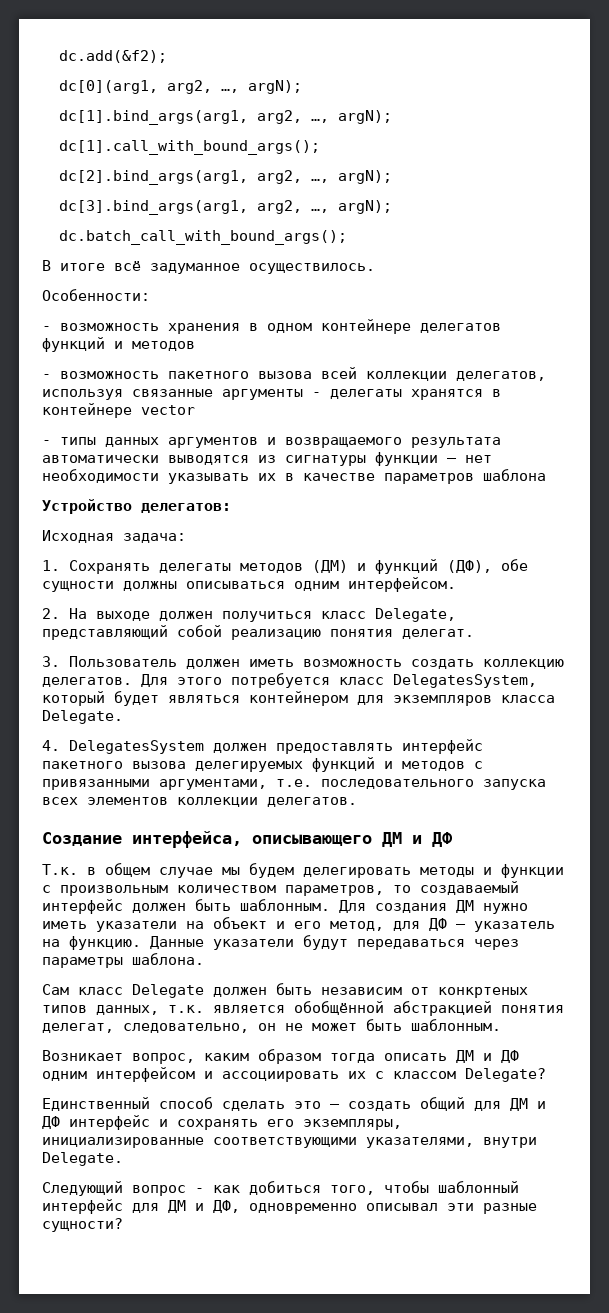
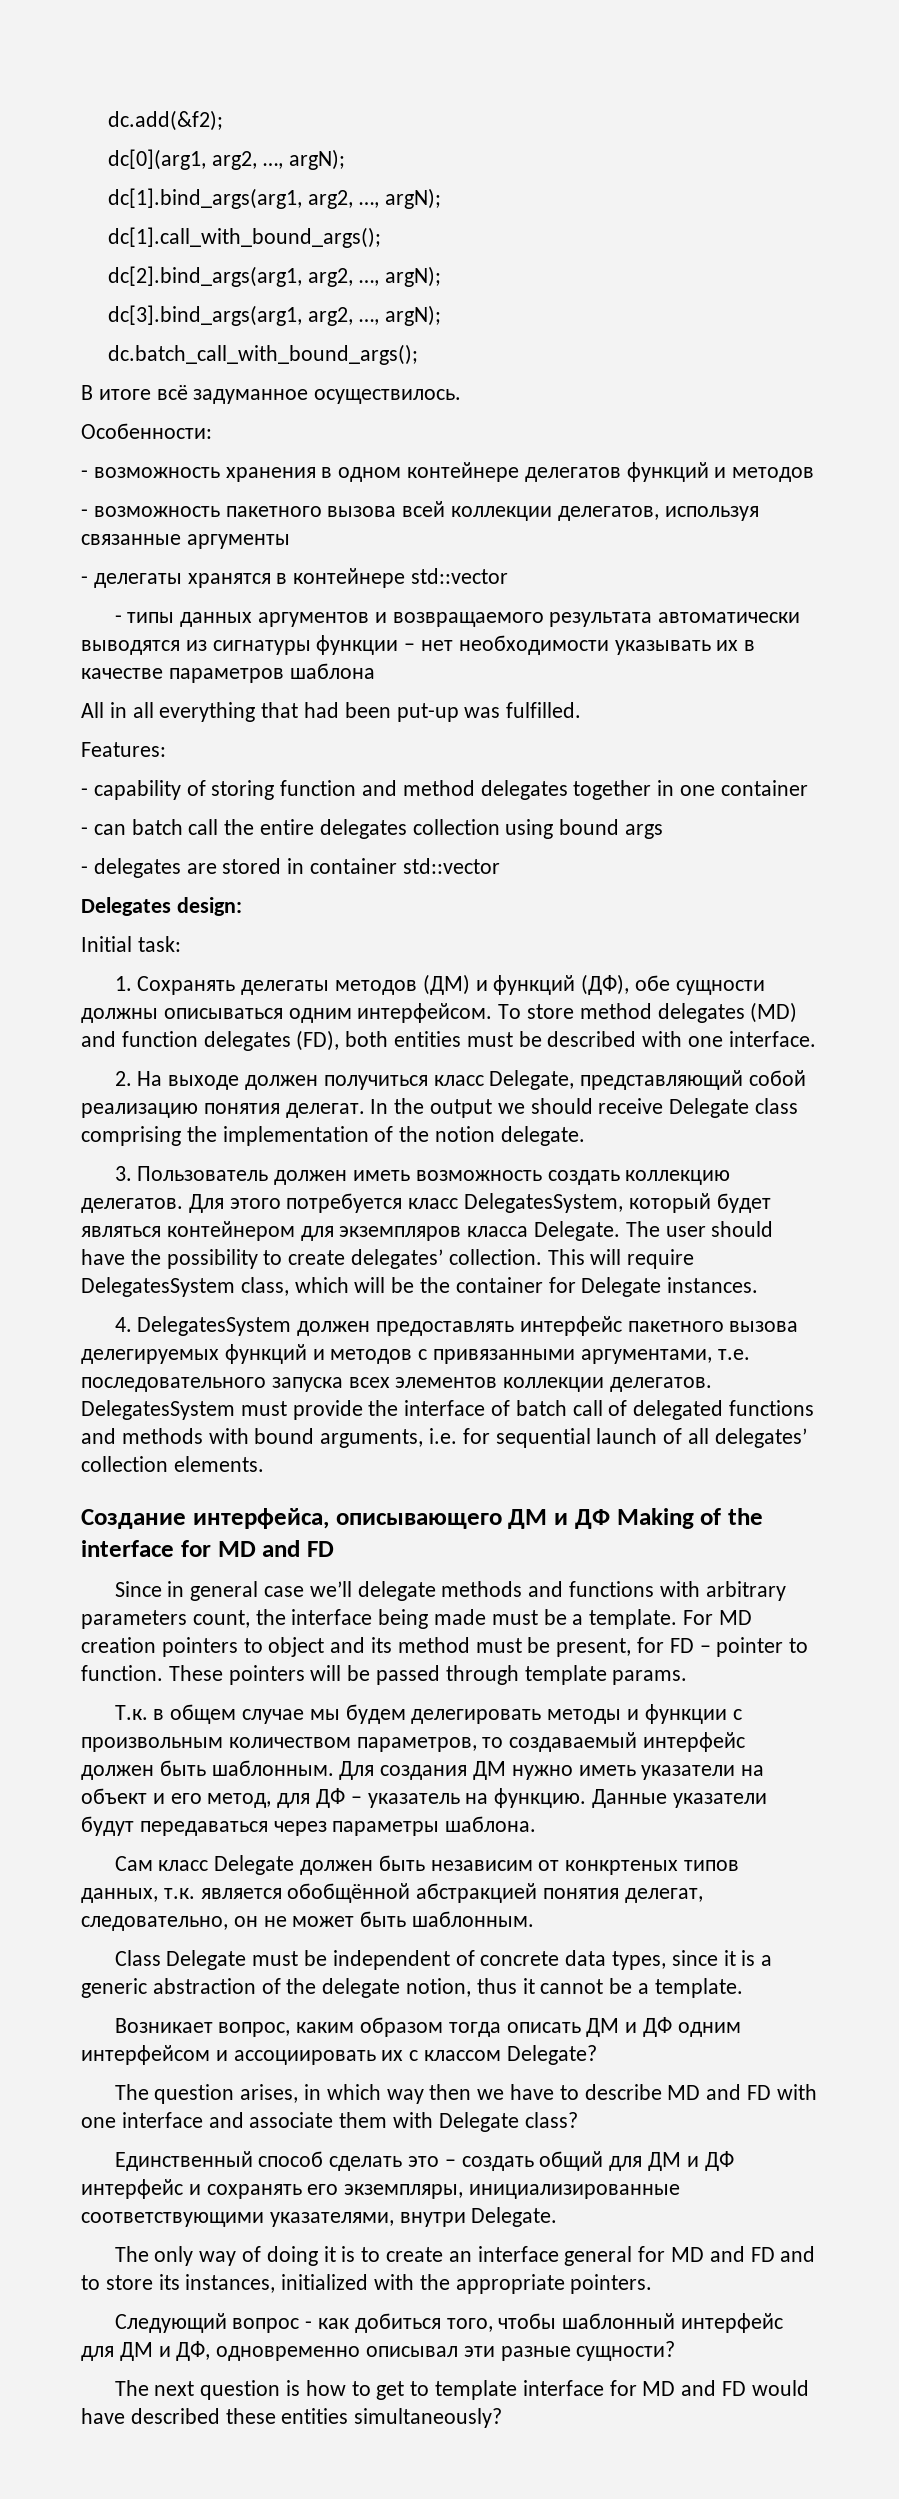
- - возможность пакетного вызова всей коллекции делегатов, используя связанные аргументы - делегаты хранятся в контейнере vector
+ - возможность пакетного вызова всей коллекции делегатов, используя связанные аргументы
+ - делегаты хранятся в контейнере std::vector
- Устройство делегатов:
- Исходная задача:
+ All in all everything that had been put-up was fulfilled.
+ Features:
+ - capability of storing function and method delegates together in one container
+ - can batch call the entire delegates collection using bound args
+ - delegates are stored in container std::vector
+ Delegates design:
+ Initial task:
+ To store method delegates (MD) and function delegates (FD), both entities must be described with one interface.
+ In the output we should receive Delegate class comprising the implementation of the notion delegate.
+ The user should have the possibility to create delegates’ collection. This will require DelegatesSystem class, which will be the container for Delegate instances.
+ DelegatesSystem must provide the interface of batch call of delegated functions and methods with bound arguments, i.e. for sequential launch of all delegates’ collection elements.
- Создание интерфейса, описывающего ДМ и ДФ
+ Создание интерфейса, описывающего ДМ и ДФ Making of the interface for MD and FD
+ Since in general case we’ll delegate methods and functions with arbitrary parameters count, the interface being made must be a template. For MD creation pointers to object and its method must be present, for FD – pointer to function. These pointers will be passed through template params.
+ Class Delegate must be independent of concrete data types, since it is a generic abstraction of the delegate notion, thus it cannot be a template.
+ The question arises, in which way then we have to describe MD and FD with one interface and associate them with Delegate class?
+ The only way of doing it is to create an interface general for MD and FD and to store its instances, initialized with the appropriate pointers.
+ The next question is how to get to template interface for MD and FD would have described these entities simultaneously?

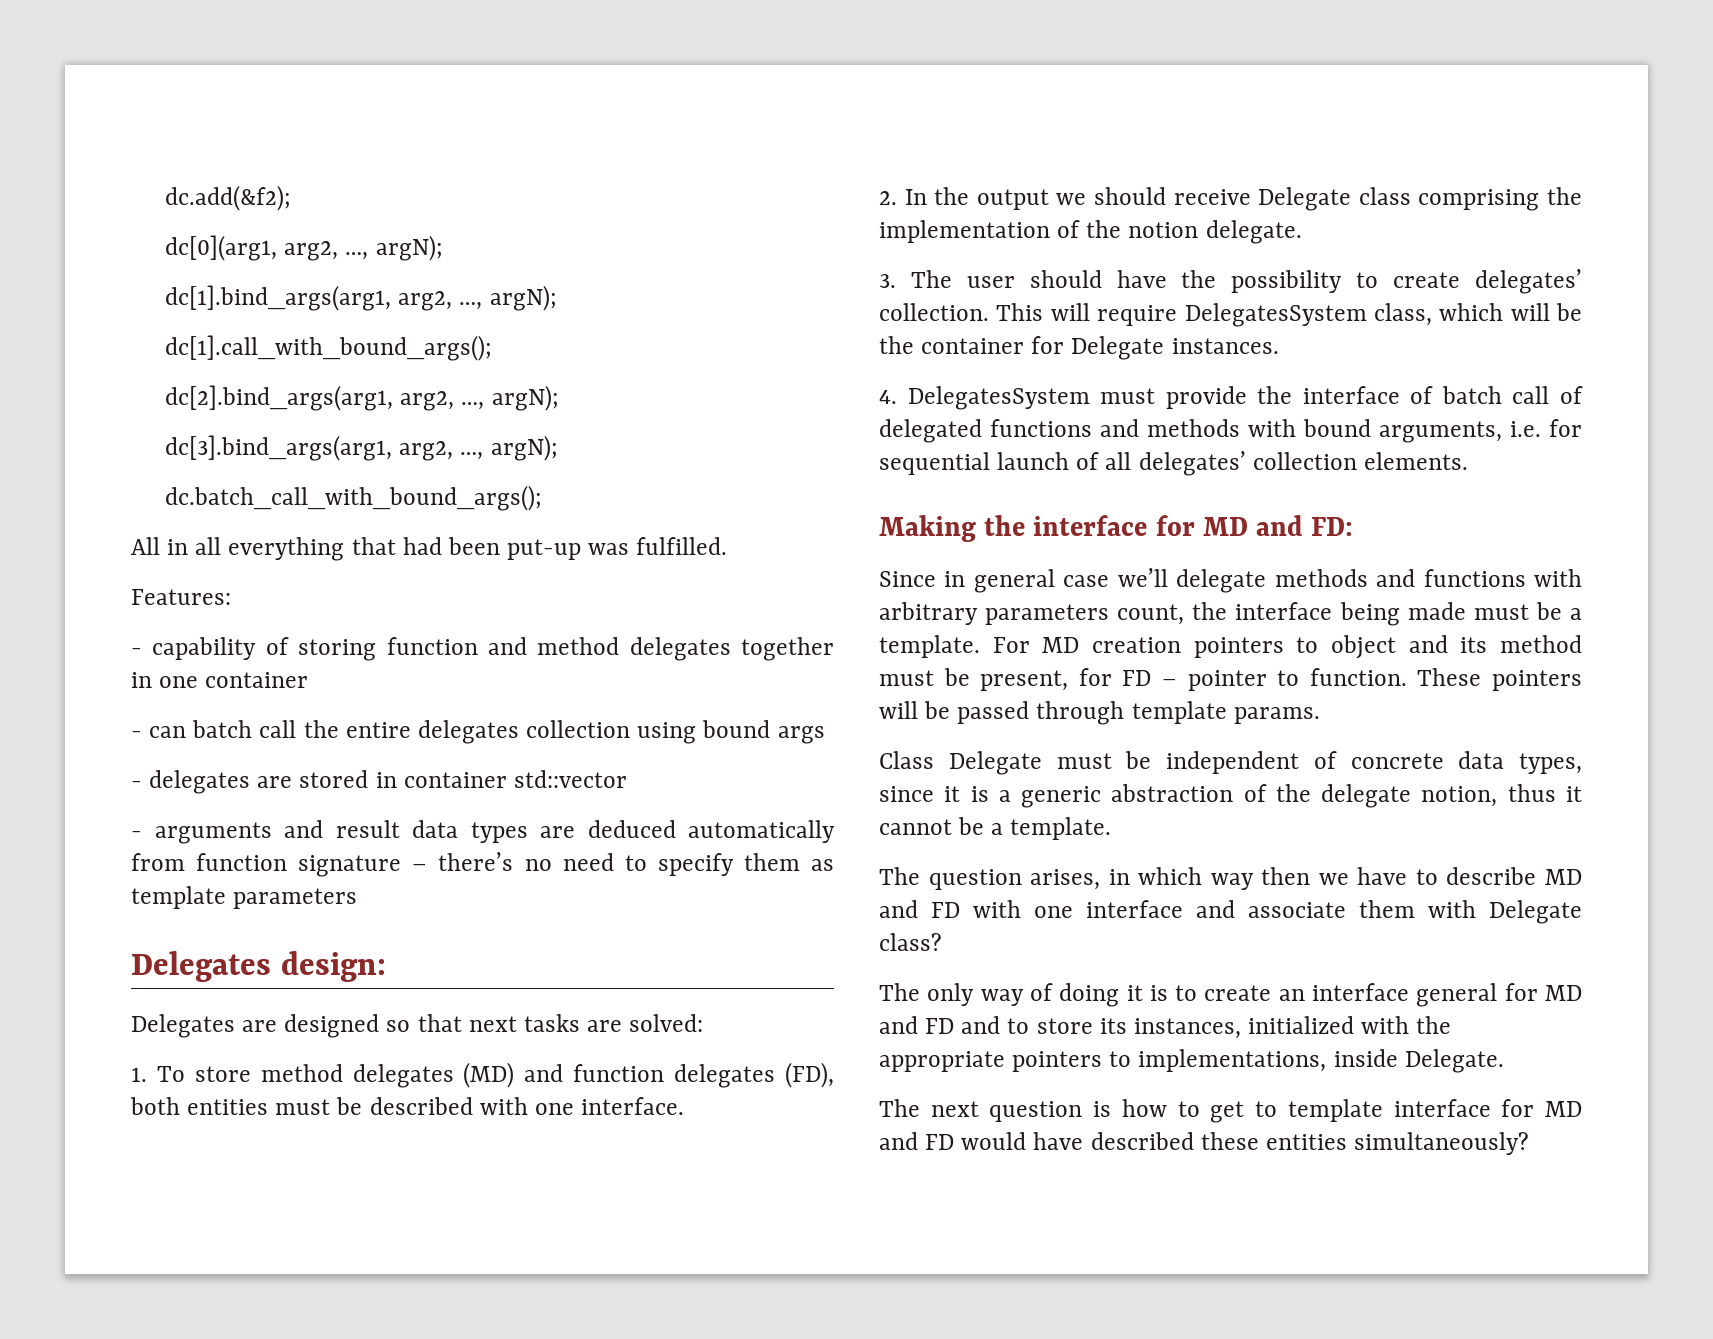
- В итоге всё задуманное осуществилось.
- Особенности:
- - возможность хранения в одном контейнере делегатов функций и методов
- - возможность пакетного вызова всей коллекции делегатов, используя связанные аргументы
- - делегаты хранятся в контейнере std::vector
- - типы данных аргументов и возвращаемого результата автоматически выводятся из сигнатуры функции – нет необходимости указывать их в качестве параметров шаблона
+ - arguments and result data types are deduced automatically from function signature – there’s no need to specify them as template parameters
  Delegates design:
- Initial task:
- 1. Сохранять делегаты методов (ДМ) и функций (ДФ), обе сущности должны описываться одним интерфейсом. To store method delegates (MD) and function delegates (FD), both entities must be described with one interface.
+ Delegates are designed so that next tasks are solved:
+ 1. To store method delegates (MD) and function delegates (FD), both entities must be described with one interface.
- 2. На выходе должен получиться класс Delegate, представляющий собой реализацию понятия делегат. In the output we should receive Delegate class comprising the implementation of the notion delegate.
+ 2. In the output we should receive Delegate class comprising the implementation of the notion delegate.
- 3. Пользователь должен иметь возможность создать коллекцию делегатов. Для этого потребуется класс DelegatesSystem, который будет являться контейнером для экземпляров класса Delegate. The user should have the possibility to create delegates’ collection.
+ 3. The user should have the possibility to create delegates’ collection.
- 4. DelegatesSystem должен предоставлять интерфейс пакетного вызова делегируемых функций и методов с привязанными аргументами, т.е. последовательного запуска всех элементов коллекции делегатов. DelegatesSystem must provide the interface of batch call of delegated functions and methods with bound arguments, i.e. for sequential launch of all delegates’ collection elements.
+ 4. DelegatesSystem must provide the interface of batch call of delegated functions and methods with bound arguments, i.e. for sequential launch of all delegates’ collection elements.
- Создание интерфейса, описывающего ДМ и ДФ Making of the interface for MD and FD
+ Making the interface for MD and FD:
- Т.к. в общем случае мы будем делегировать методы и функции с произвольным количеством параметров, то создаваемый интерфейс должен быть шаблонным. Для создания ДМ нужно иметь указатели на объект и его метод, для ДФ – указатель на функцию. Данные указатели будут передаваться через параметры шаблона.
- Сам класс Delegate должен быть независим от конкртеных типов данных, т.к. является обобщённой абстракцией понятия делегат, следовательно, он не может быть шаблонным.
- Возникает вопрос, каким образом тогда описать ДМ и ДФ одним интерфейсом и ассоциировать их с классом Delegate?
- Единственный способ сделать это – создать общий для ДМ и ДФ интерфейс и сохранять его экземпляры, инициализированные соответствующими указателями, внутри Delegate.
- The only way of doing it is to create an interface general for MD and FD and to store its instances, initialized with the appropriate pointers.
- Следующий вопрос - как добиться того, чтобы шаблонный интерфейс для ДМ и ДФ, одновременно описывал эти разные сущности?
+ The only way of doing it is to create an interface general for MD and FD and to store its instances, initialized with the appropriate pointers to implementations, inside Delegate.

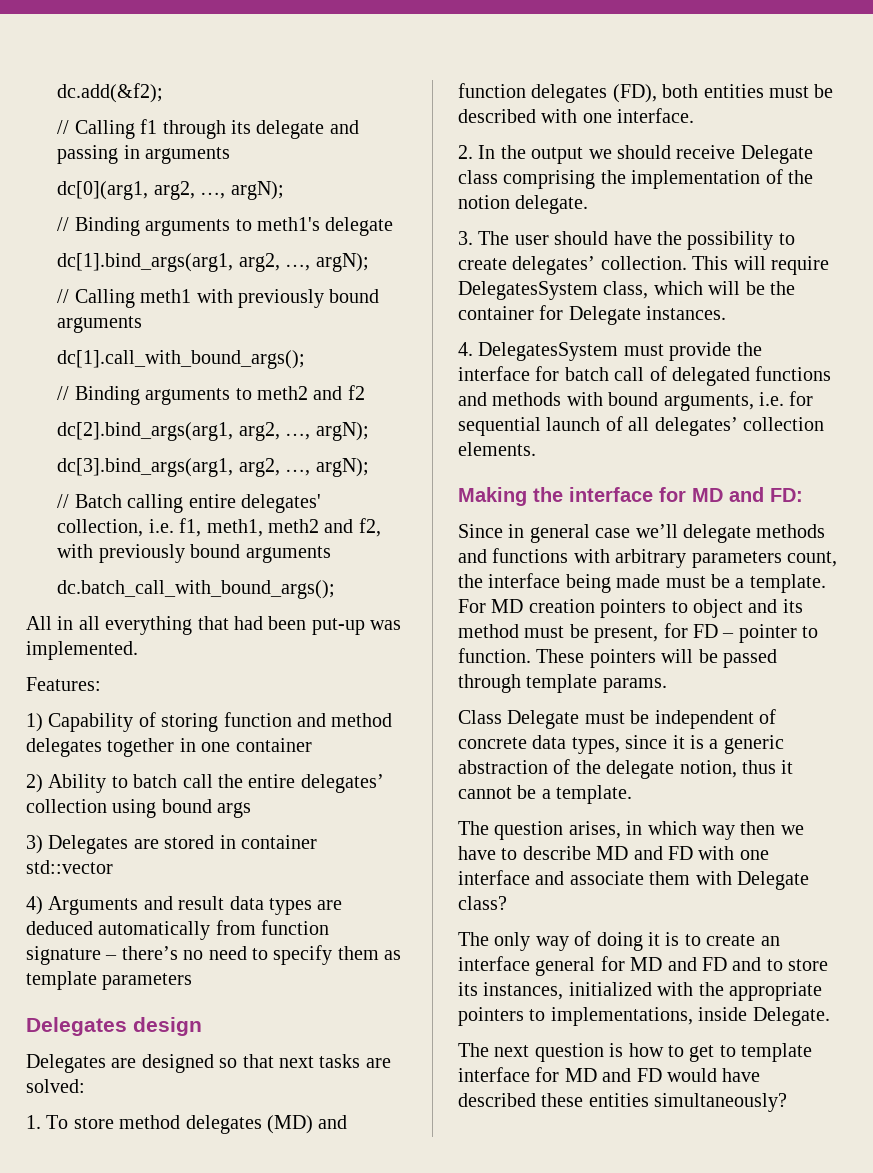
+ // Calling f1 through its delegate and passing in arguments
  dc[0](arg1, arg2, …, argN);
+ // Binding arguments to meth1's delegate
  dc[1].bind_args(arg1, arg2, …, argN);
+ // Calling meth1 with previously bound arguments
  dc[1].call_with_bound_args();
+ // Binding arguments to meth2 and f2
+ // Batch calling entire delegates' collection, i.e. f1, meth1, meth2 and f2, with previously bound arguments
- All in all everything that had been put-up was fulfilled.
+ All in all everything that had been put-up was implemented.
- - capability of storing function and method delegates together in one container
+ 1) Capability of storing function and method delegates together in one container
- - can batch call the entire delegates collection using bound args
+ 2) Ability to batch call the entire delegates’ collection using bound args
- - delegates are stored in container std::vector
+ 3) Delegates are stored in container std::vector
- - arguments and result data types are deduced automatically from function signature – there’s no need to specify them as template parameters
+ 4) Arguments and result data types are deduced automatically from function signature – there’s no need to specify them as template parameters
- Delegates design:
+ Delegates design
- 4. DelegatesSystem must provide the interface of batch call of delegated functions and methods with bound arguments, i.e. for sequential launch of all delegates’ collection elements.
+ 4. DelegatesSystem must provide the interface for batch call of delegated functions and methods with bound arguments, i.e. for sequential launch of all delegates’ collection elements.

